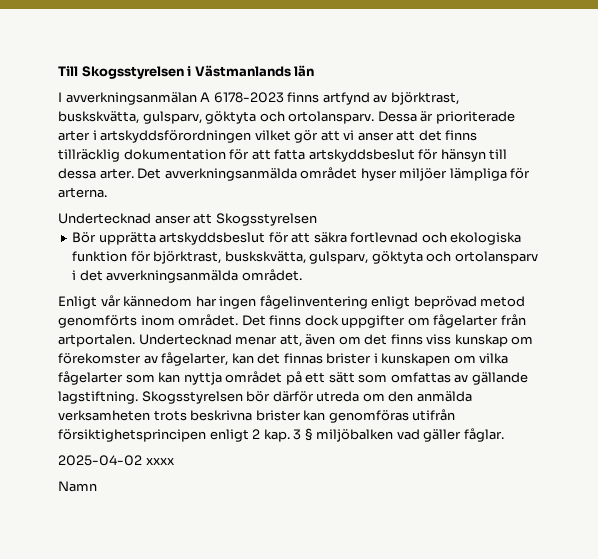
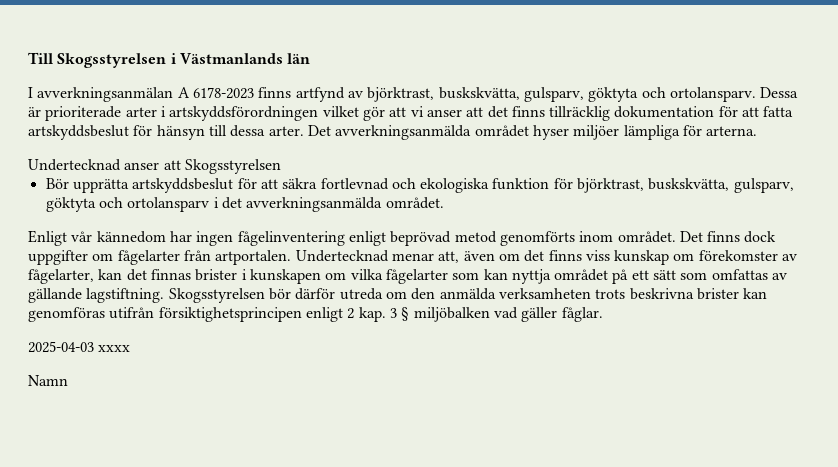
- 2025-04-02 xxxx
+ 2025-04-03 xxxx

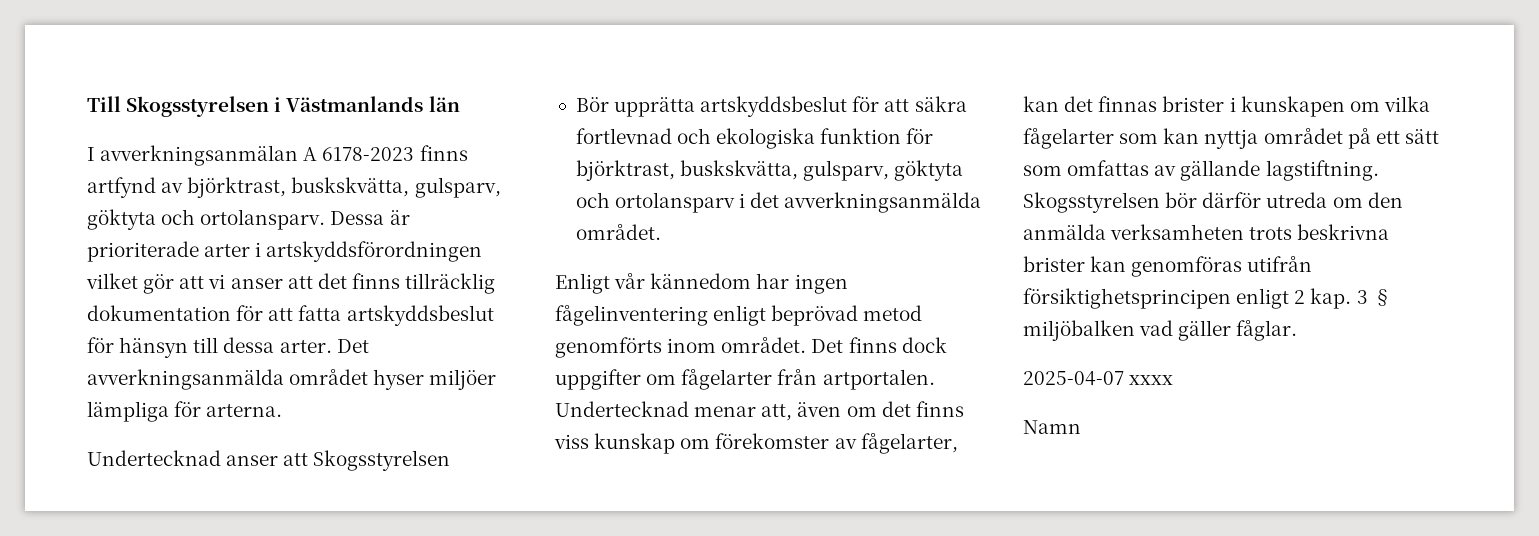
- 2025-04-03 xxxx
+ 2025-04-07 xxxx

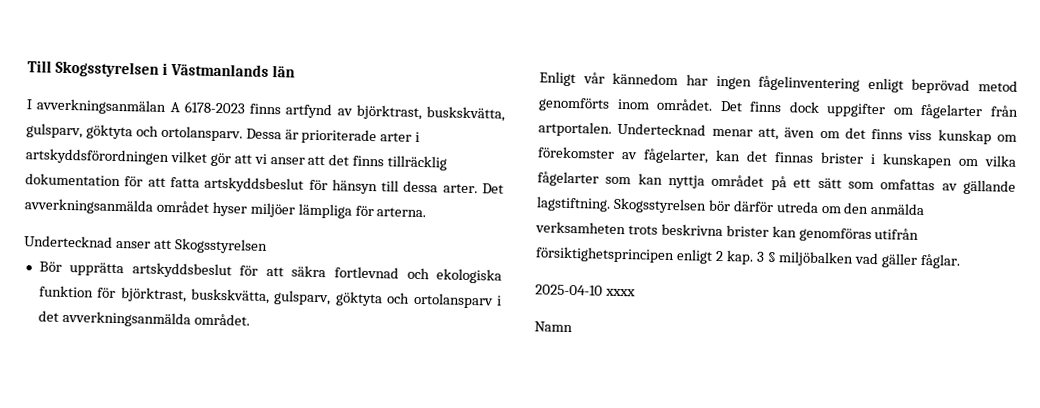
- 2025-04-07 xxxx
+ 2025-04-10 xxxx

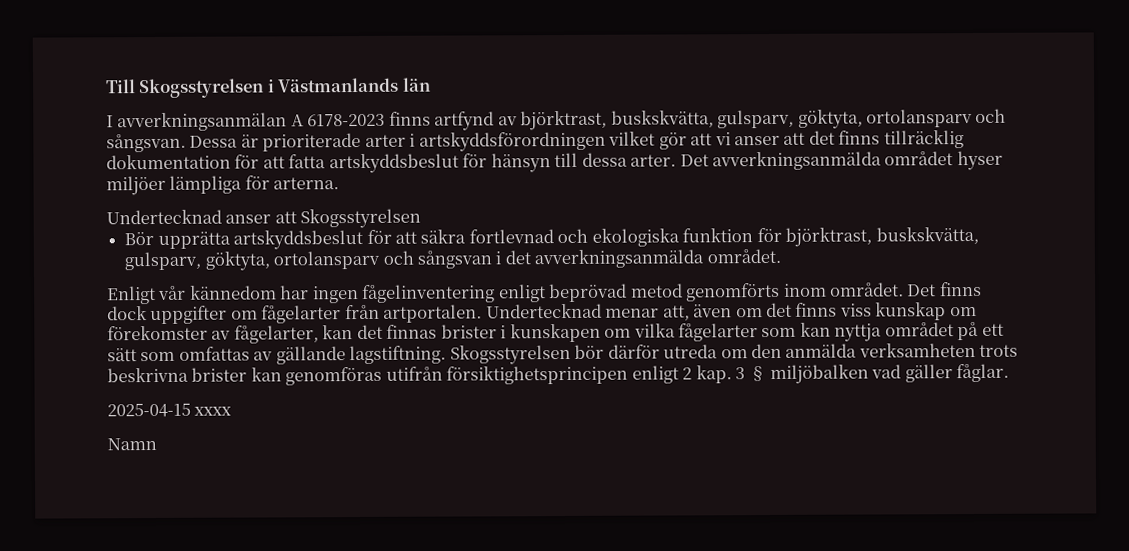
- I avverkningsanmälan A 6178-2023 finns artfynd av björktrast, buskskvätta, gulsparv, göktyta och ortolansparv.
+ I avverkningsanmälan A 6178-2023 finns artfynd av björktrast, buskskvätta, gulsparv, göktyta, ortolansparv och sångsvan.
- Bör upprätta artskyddsbeslut för att säkra fortlevnad och ekologiska funktion för björktrast, buskskvätta, gulsparv, göktyta och ortolansparv i det avverkningsanmälda området.
+ Bör upprätta artskyddsbeslut för att säkra fortlevnad och ekologiska funktion för björktrast, buskskvätta, gulsparv, göktyta, ortolansparv och sångsvan i det avverkningsanmälda området.
- 2025-04-10 xxxx
+ 2025-04-15 xxxx

